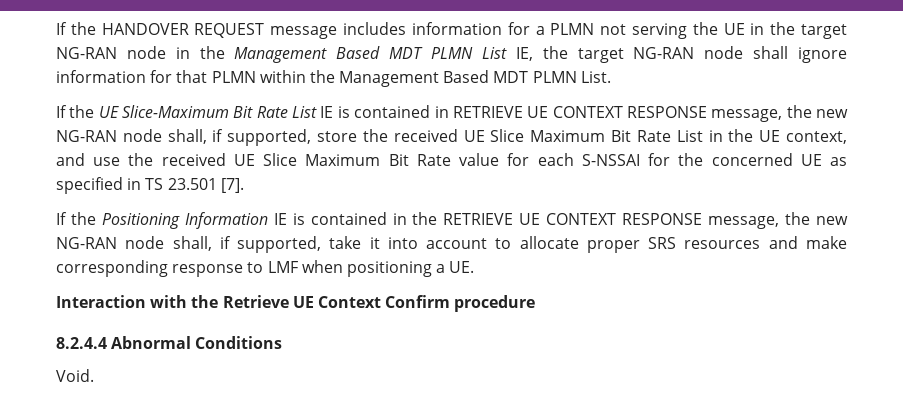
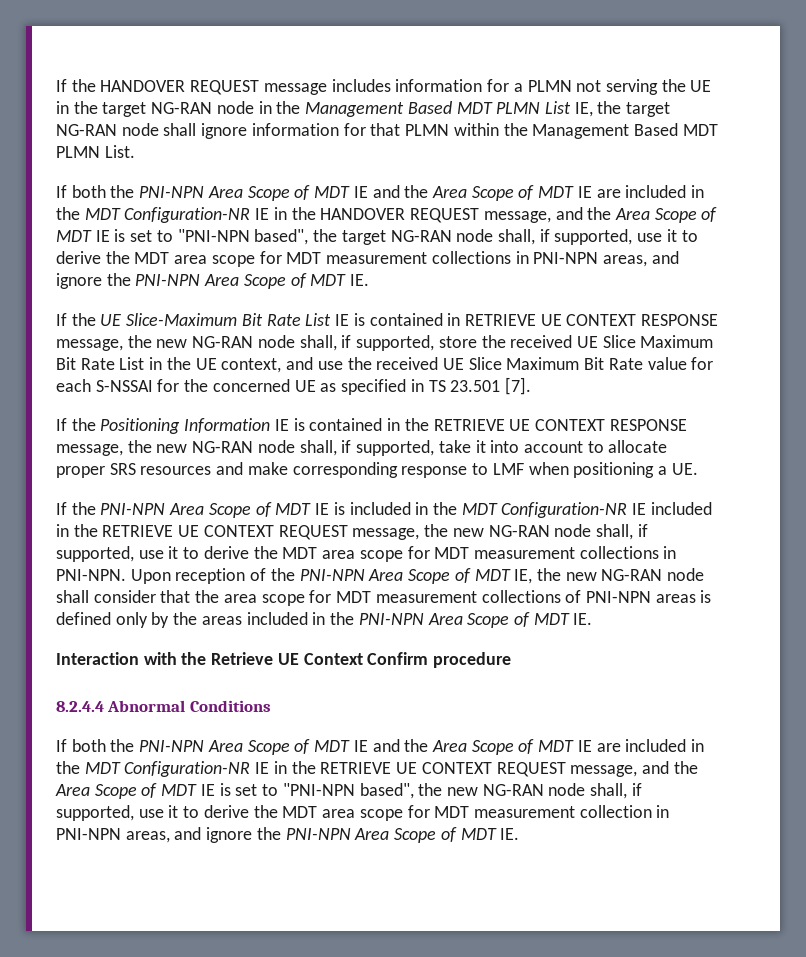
+ If both the PNI-NPN Area Scope of MDT IE and the Area Scope of MDT IE are included in the MDT Configuration-NR IE in the HANDOVER REQUEST message, and the Area Scope of MDT IE is set to "PNI-NPN based", the target NG-RAN node shall, if supported, use it to derive the MDT area scope for MDT measurement collections in PNI-NPN areas, and ignore the PNI-NPN Area Scope of MDT IE.
+ If the PNI-NPN Area Scope of MDT IE is included in the MDT Configuration-NR IE included in the RETRIEVE UE CONTEXT REQUEST message, the new NG-RAN node shall, if supported, use it to derive the MDT area scope for MDT measurement collections in PNI-NPN. Upon reception of the PNI-NPN Area Scope of MDT IE, the new NG-RAN node shall consider that the area scope for MDT measurement collections of PNI-NPN areas is defined only by the areas included in the PNI-NPN Area Scope of MDT IE.
- Void.
+ If both the PNI-NPN Area Scope of MDT IE and the Area Scope of MDT IE are included in the MDT Configuration-NR IE in the RETRIEVE UE CONTEXT REQUEST message, and the Area Scope of MDT IE is set to "PNI-NPN based", the new NG-RAN node shall, if supported, use it to derive the MDT area scope for MDT measurement collection in PNI-NPN areas, and ignore the PNI-NPN Area Scope of MDT IE.

